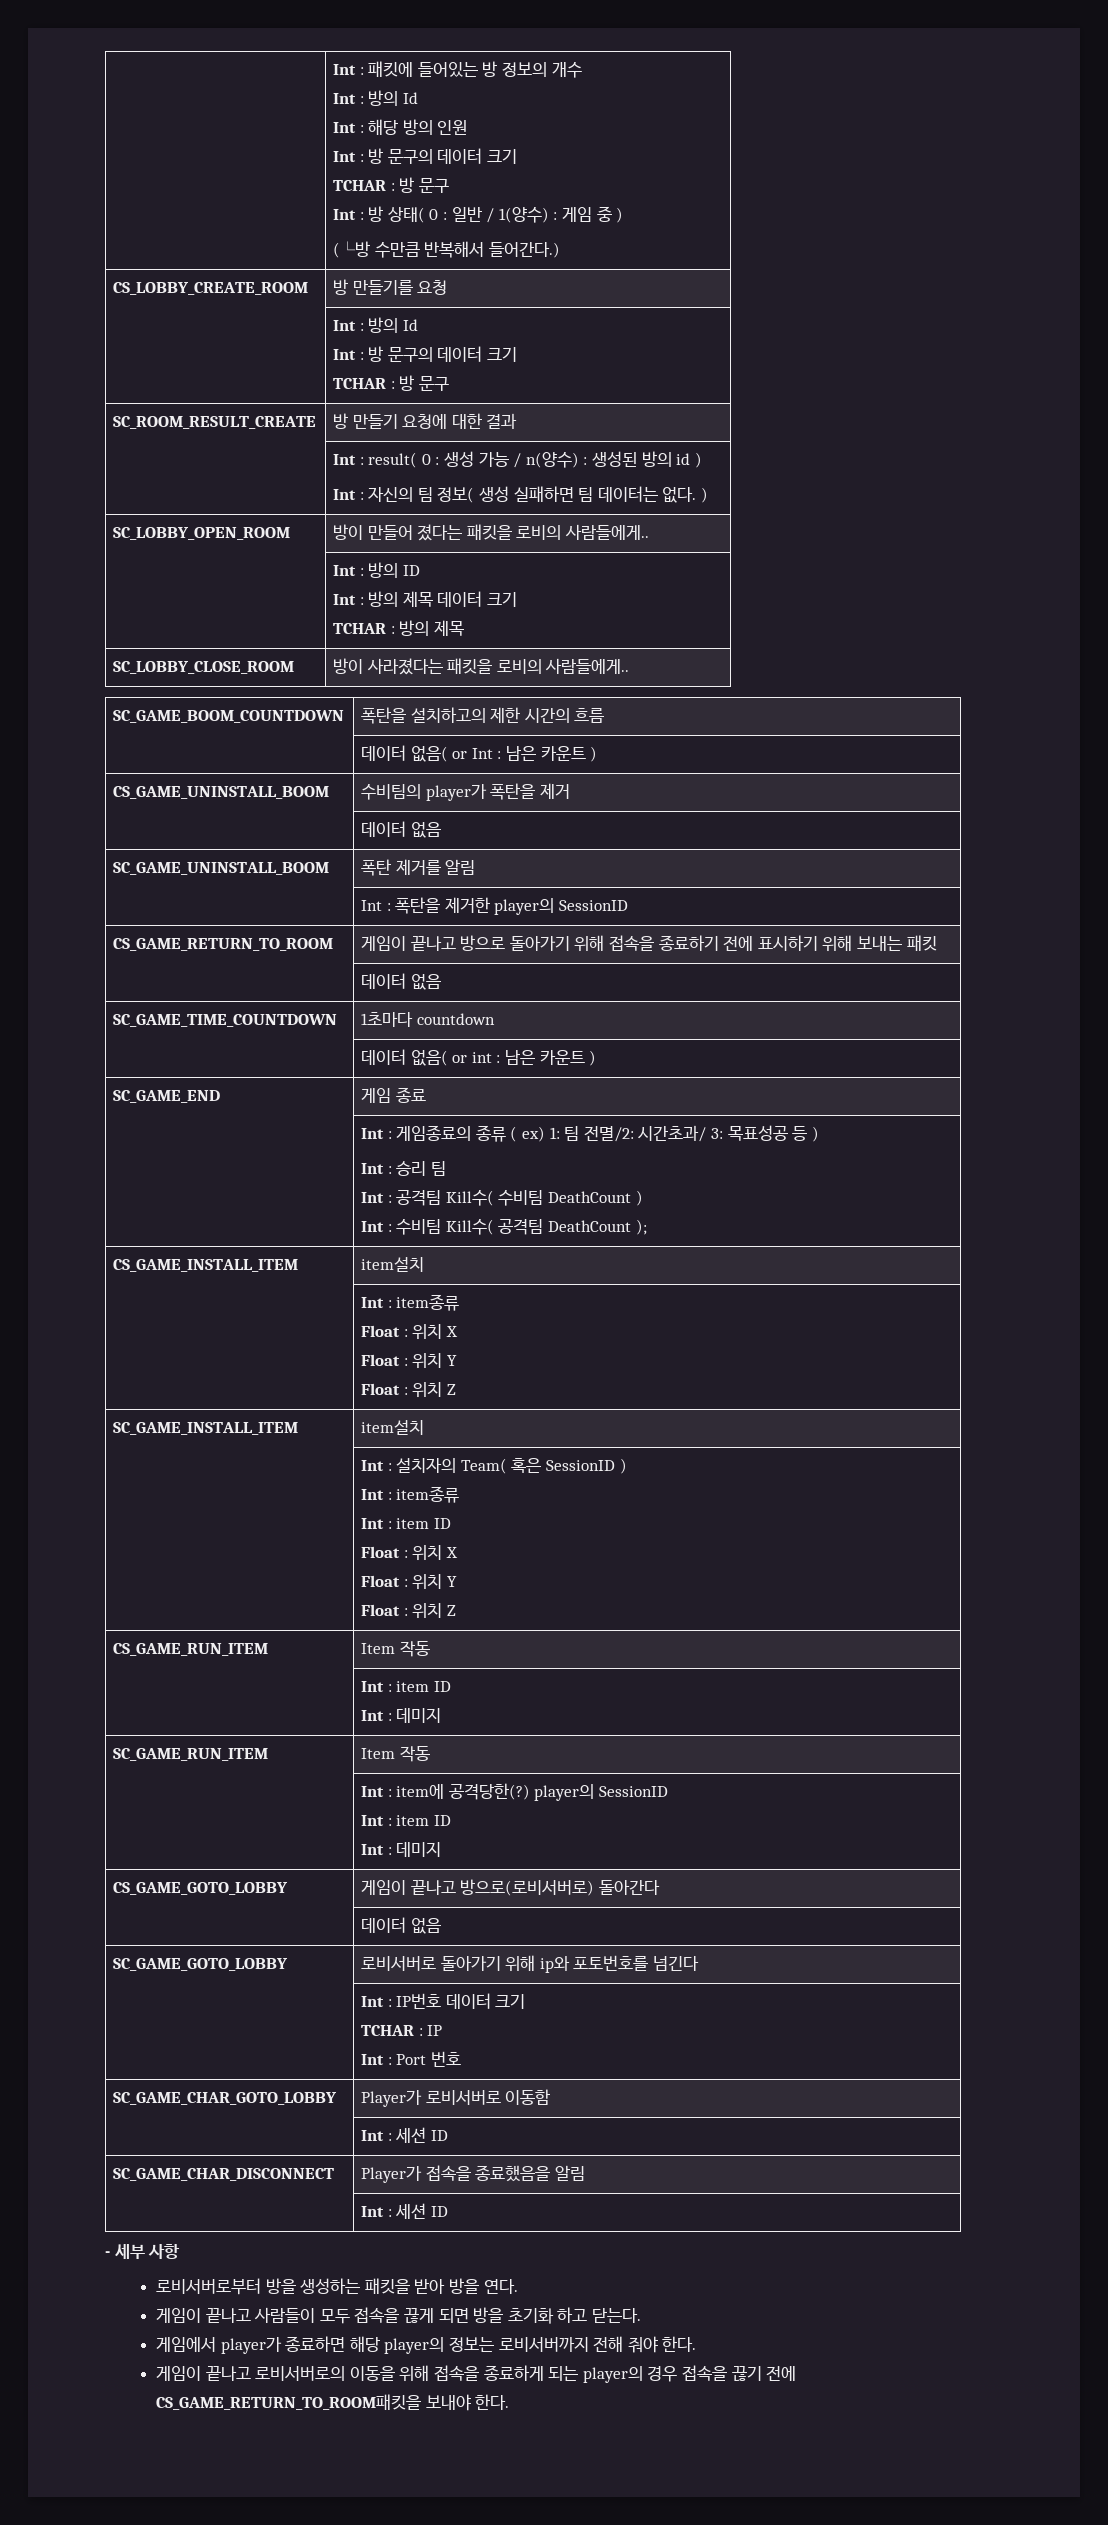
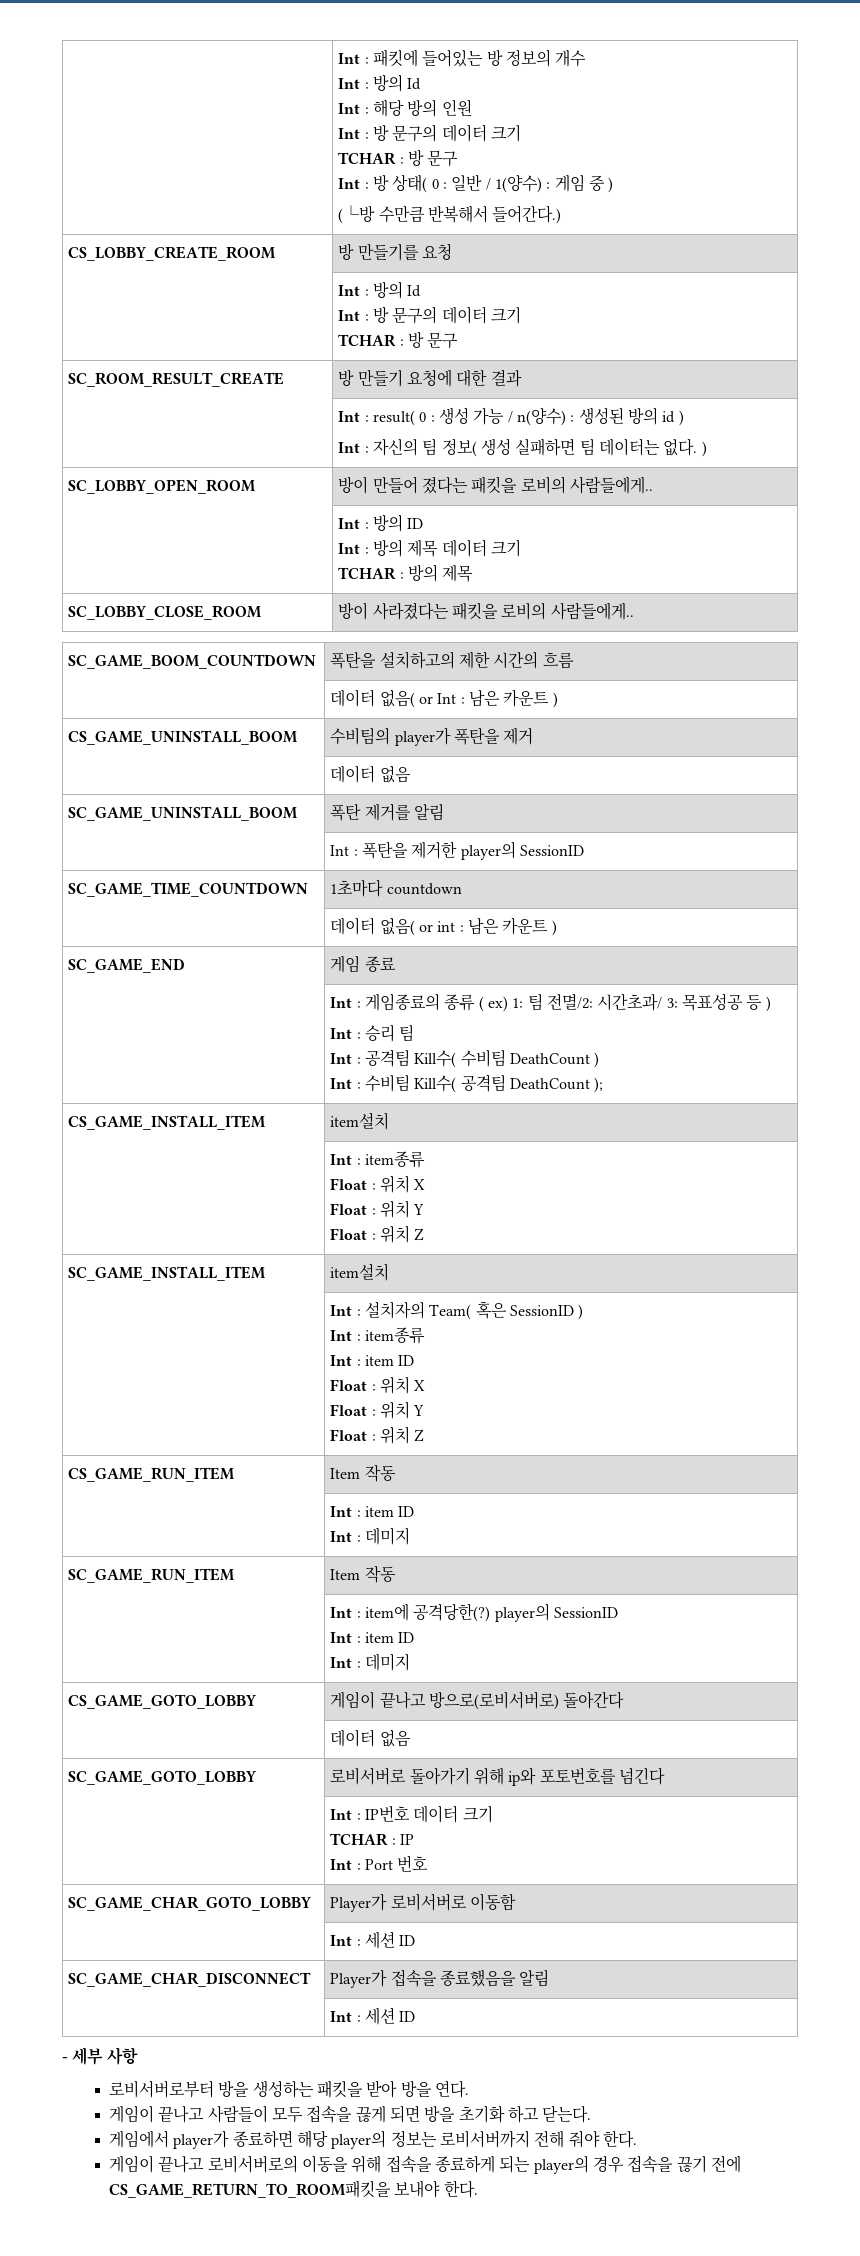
- CS_GAME_RETURN_TO_ROOM | 게임이 끝나고 방으로 돌아가기 위해 접속을 종료하기 전에 표시하기 위해 보내는 패킷
- | 데이터 없음

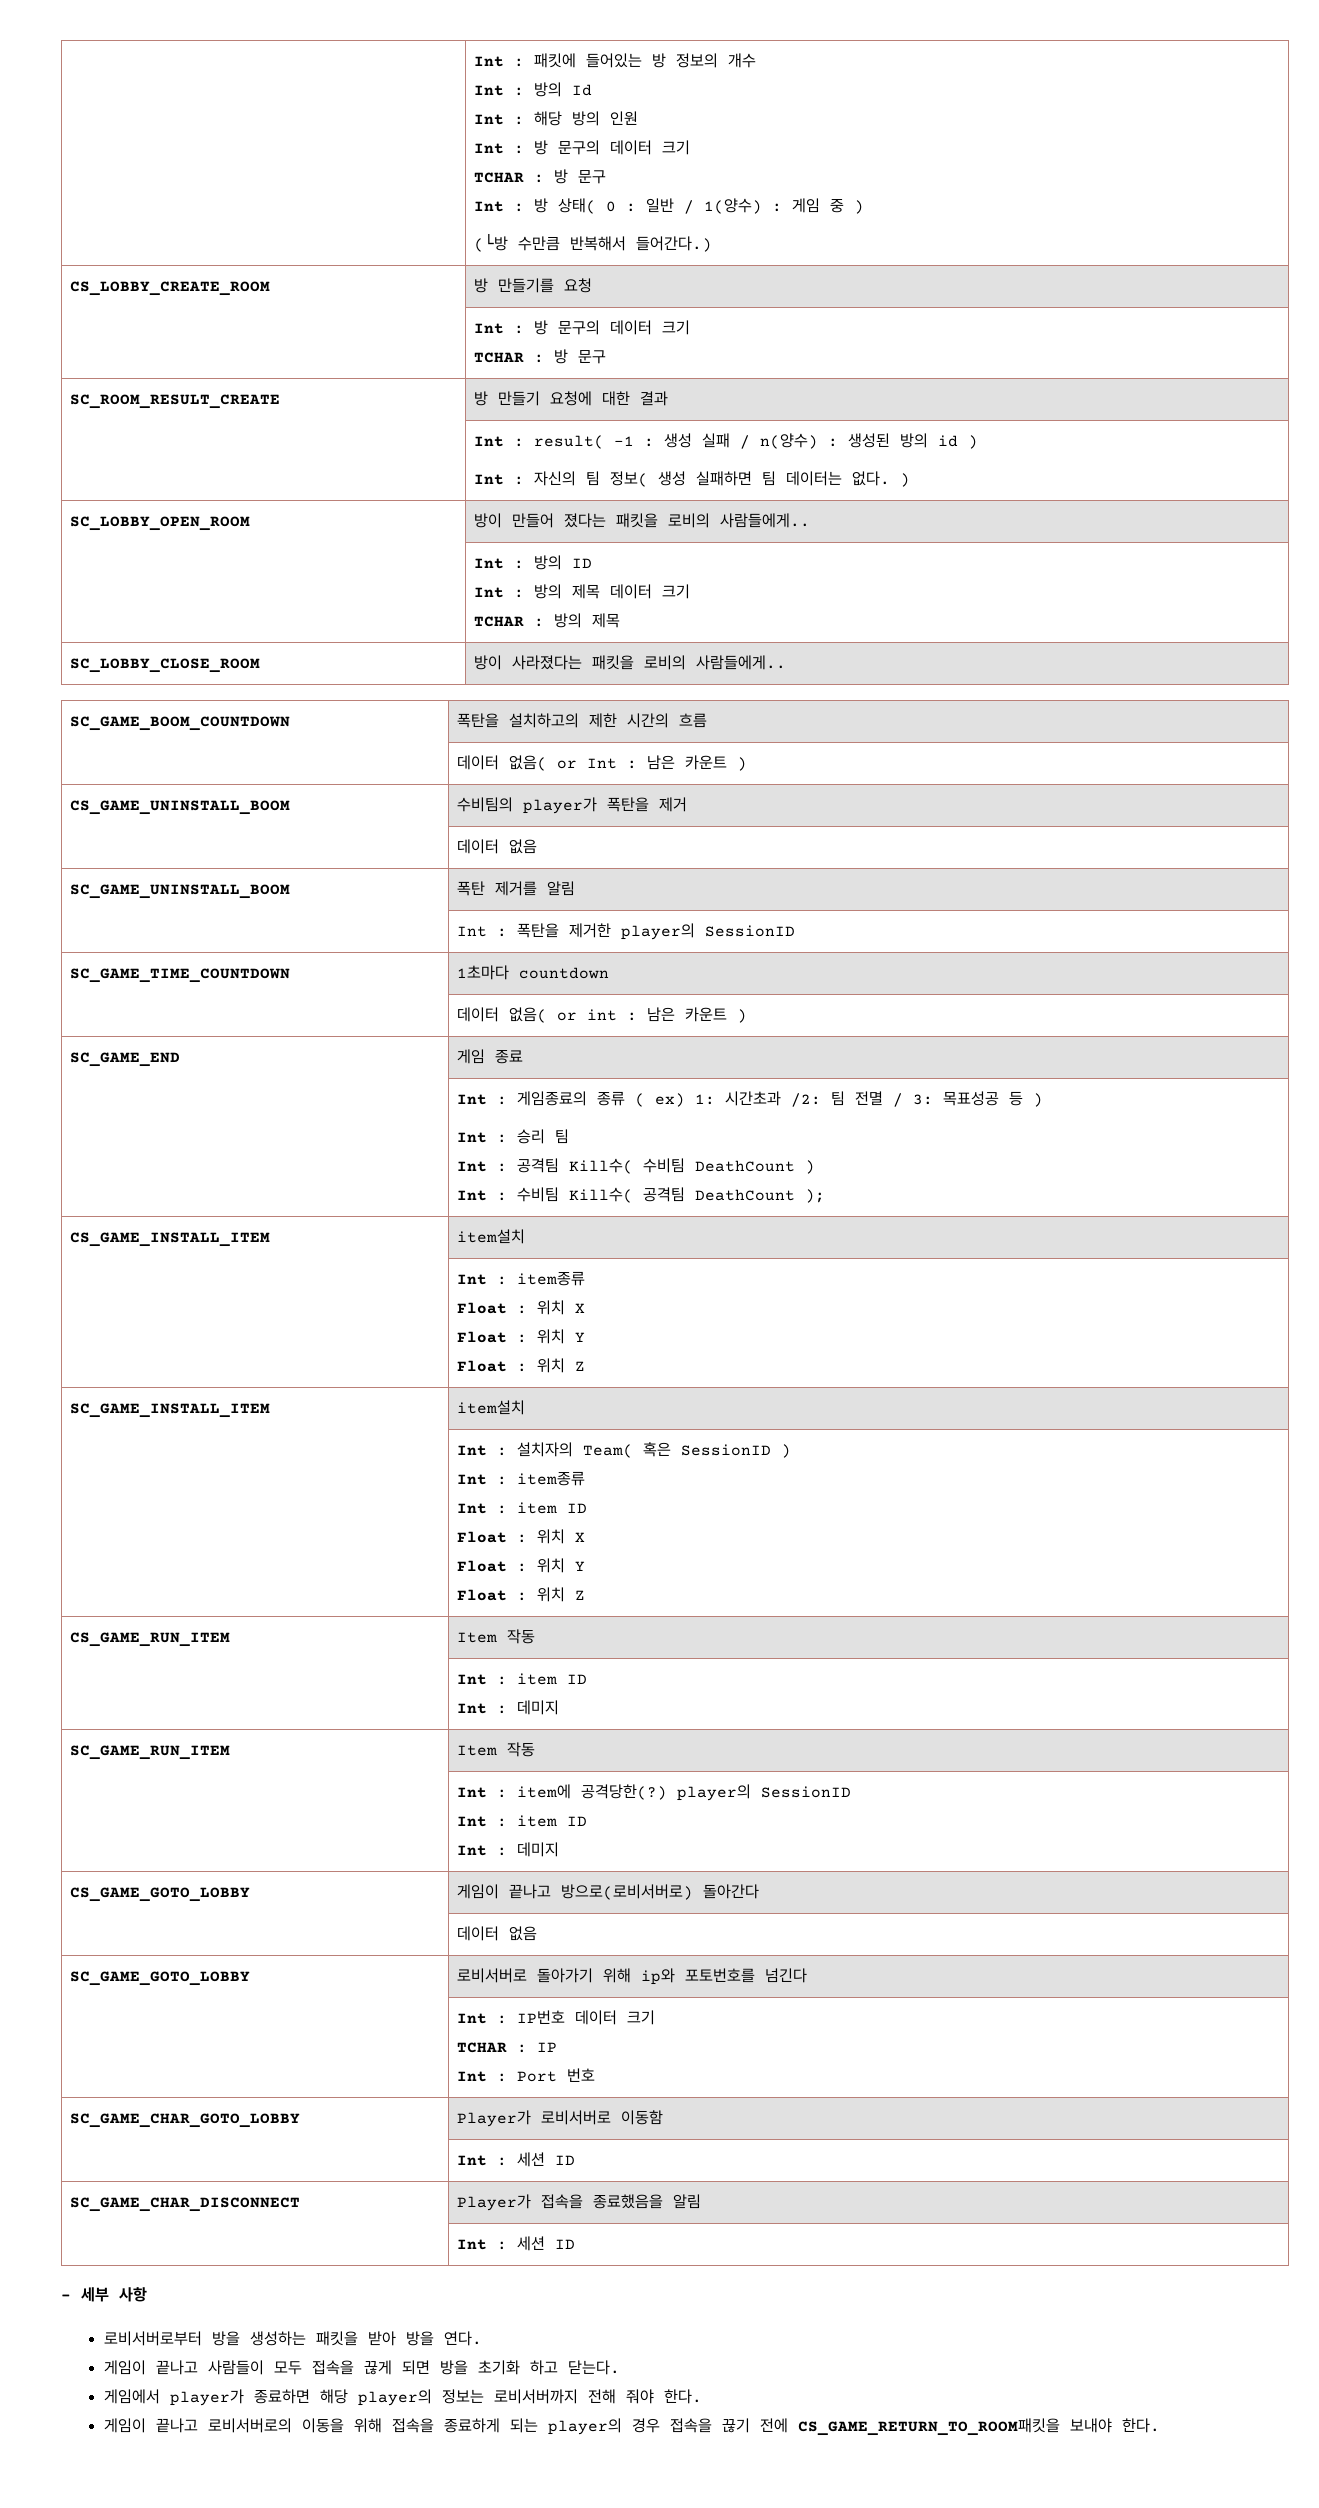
- | Int : 방의 Id
- Int : 방 문구의 데이터 크기
+ | Int : 방 문구의 데이터 크기
- | Int : result( 0 : 생성 가능 / n(양수) : 생성된 방의 id )
+ | Int : result( -1 : 생성 실패 / n(양수) : 생성된 방의 id )
- | Int : 게임종료의 종류 ( ex) 1: 팀 전멸/2: 시간초과/ 3: 목표성공 등 )
+ | Int : 게임종료의 종류 ( ex) 1: 시간초과 /2: 팀 전멸 / 3: 목표성공 등 )

